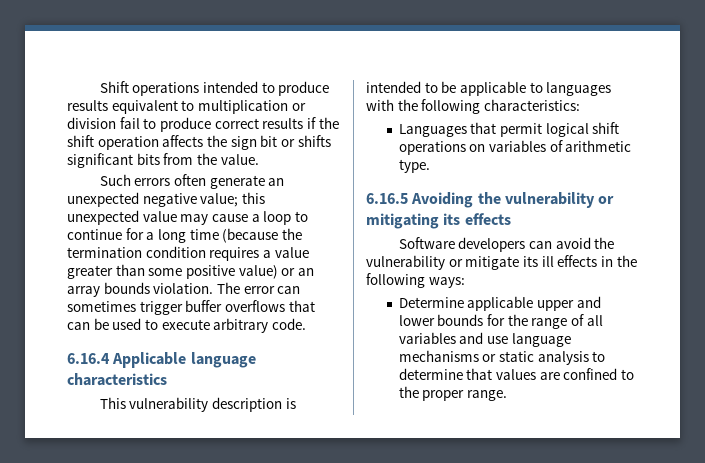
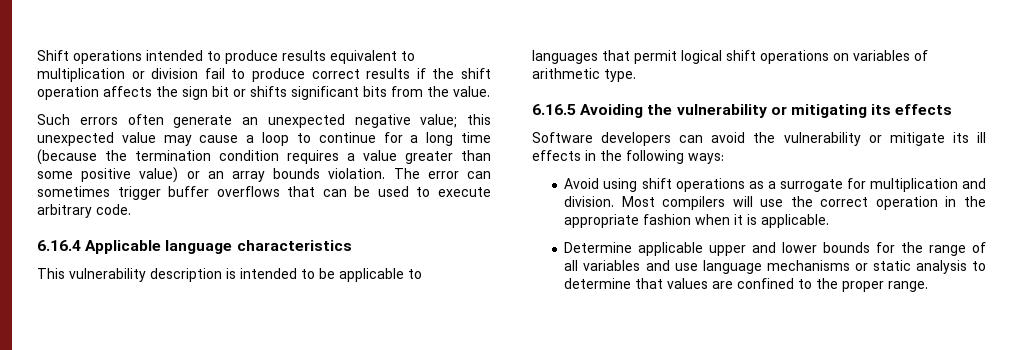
- This vulnerability description is intended to be applicable to languages with the following characteristics:
- Languages that permit logical shift operations on variables of arithmetic type.
+ This vulnerability description is intended to be applicable to languages that permit logical shift operations on variables of arithmetic type.
+ Avoid using shift operations as a surrogate for multiplication and division. Most compilers will use the correct operation in the appropriate fashion when it is applicable.

